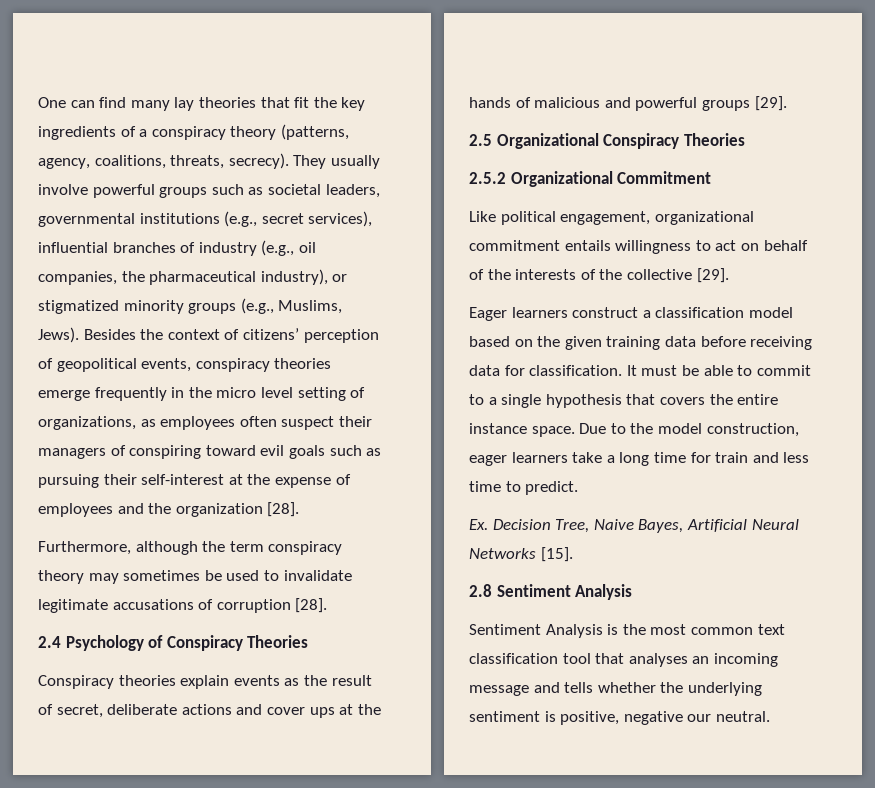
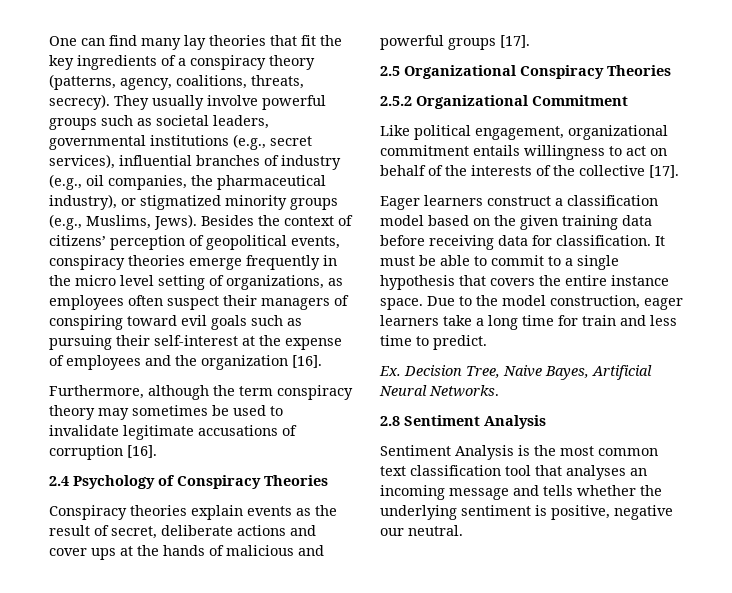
- Besides the context of citizens’ perception of geopolitical events, conspiracy theories emerge frequently in the micro level setting of organizations, as employees often suspect their managers of conspiring toward evil goals such as pursuing their self-interest at the expense of employees and the organization [28].
+ Besides the context of citizens’ perception of geopolitical events, conspiracy theories emerge frequently in the micro level setting of organizations, as employees often suspect their managers of conspiring toward evil goals such as pursuing their self-interest at the expense of employees and the organization [16].
- Furthermore, although the term conspiracy theory may sometimes be used to invalidate legitimate accusations of corruption [28].
+ Furthermore, although the term conspiracy theory may sometimes be used to invalidate legitimate accusations of corruption [16].
- Conspiracy theories explain events as the result of secret, deliberate actions and cover ups at the hands of malicious and powerful groups [29].
+ Conspiracy theories explain events as the result of secret, deliberate actions and cover ups at the hands of malicious and powerful groups [17].
- Like political engagement, organizational commitment entails willingness to act on behalf of the interests of the collective [29].
+ Like political engagement, organizational commitment entails willingness to act on behalf of the interests of the collective [17].
- Ex. Decision Tree, Naive Bayes, Artificial Neural Networks [15].
+ Ex. Decision Tree, Naive Bayes, Artificial Neural Networks.

